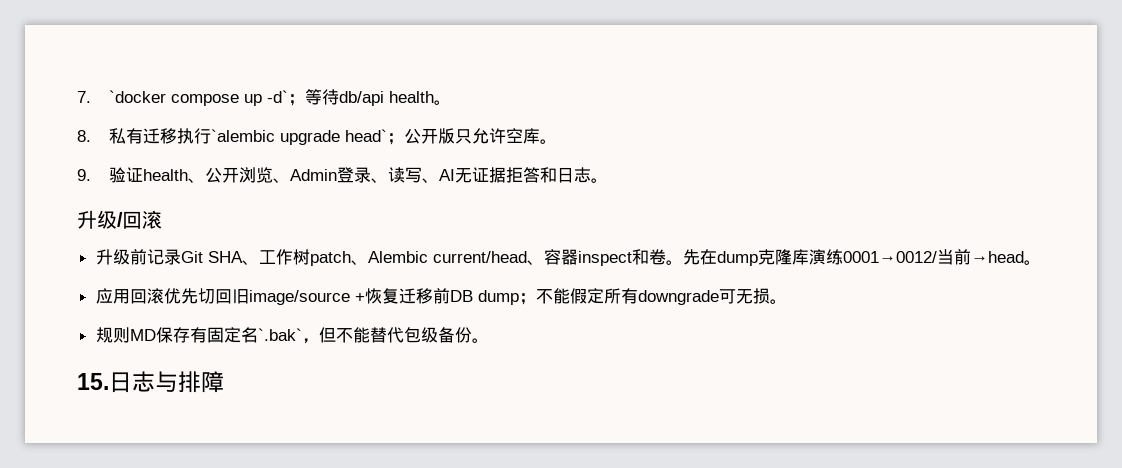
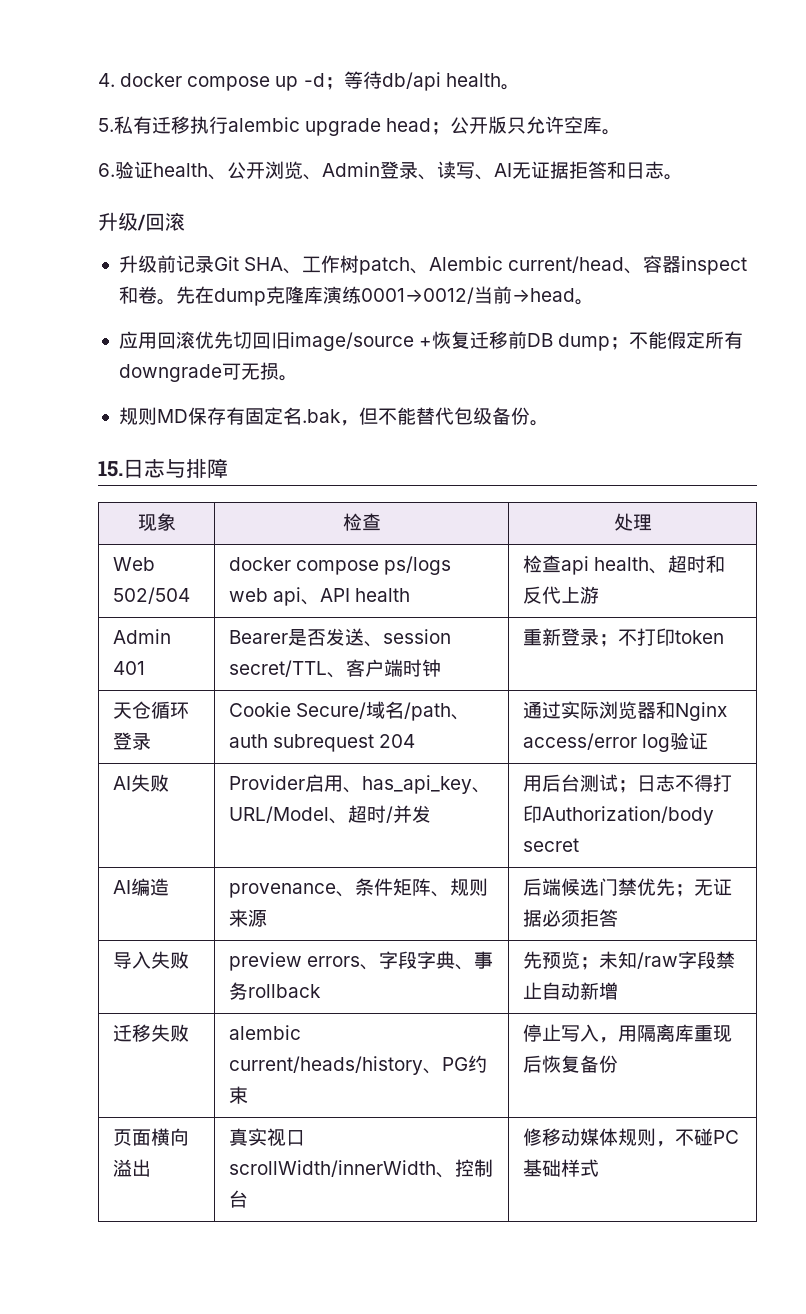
- 7. `docker compose up -d`；等待db/api health。
+ 4. docker compose up -d；等待db/api health。
- 8.私有迁移执行`alembic upgrade head`；公开版只允许空库。
+ 5.私有迁移执行alembic upgrade head；公开版只允许空库。
- 9.验证health、公开浏览、Admin登录、读写、AI无证据拒答和日志。
+ 6.验证health、公开浏览、Admin登录、读写、AI无证据拒答和日志。
- 规则MD保存有固定名`.bak`，但不能替代包级备份。
+ 规则MD保存有固定名.bak，但不能替代包级备份。
+ 现象 | 检查 | 处理
+ Web 502/504 | docker compose ps/logs web api、API health | 检查api health、超时和反代上游
+ Admin 401 | Bearer是否发送、session secret/TTL、客户端时钟 | 重新登录；不打印token
+ 天仓循环登录 | Cookie Secure/域名/path、auth subrequest 204 | 通过实际浏览器和Nginx access/error log验证
+ AI失败 | Provider启用、has_api_key、URL/Model、超时/并发 | 用后台测试；日志不得打印Authorization/body secret
+ AI编造 | provenance、条件矩阵、规则来源 | 后端候选门禁优先；无证据必须拒答
+ 导入失败 | preview errors、字段字典、事务rollback | 先预览；未知/raw字段禁止自动新增
+ 迁移失败 | alembic current/heads/history、PG约束 | 停止写入，用隔离库重现后恢复备份
+ 页面横向溢出 | 真实视口scrollWidth/innerWidth、控制台 | 修移动媒体规则，不碰PC基础样式

